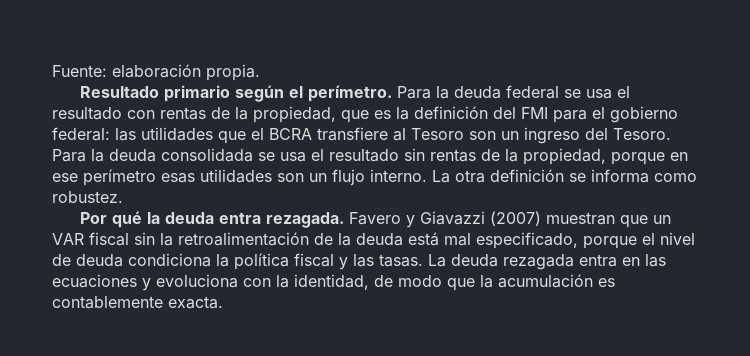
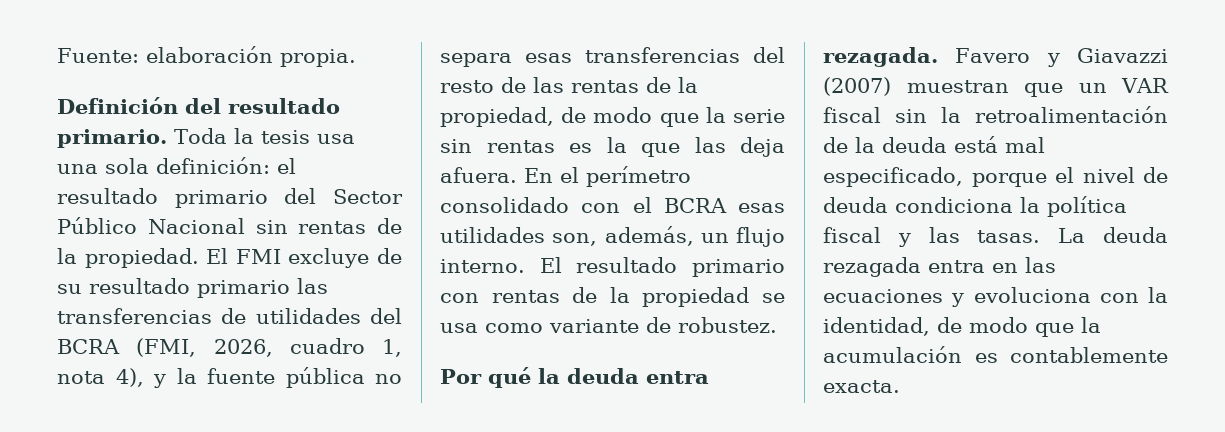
- Resultado primario según el perímetro. Para la deuda federal se usa el resultado con rentas de la propiedad, que es la definición del FMI para el gobierno federal: las utilidades que el BCRA transfiere al Tesoro son un ingreso del Tesoro. Para la deuda consolidada se usa el resultado sin rentas de la propiedad, porque en ese perímetro esas utilidades son un flujo interno. La otra definición se informa como robustez.
+ Definición del resultado primario. Toda la tesis usa una sola definición: el resultado primario del Sector Público Nacional sin rentas de la propiedad. El FMI excluye de su resultado primario las transferencias de utilidades del BCRA (FMI, 2026, cuadro 1, nota 4), y la fuente pública no separa esas transferencias del resto de las rentas de la propiedad, de modo que la serie sin rentas es la que las deja afuera. En el perímetro consolidado con el BCRA esas utilidades son, además, un flujo interno. El resultado primario con rentas de la propiedad se usa como variante de robustez.

